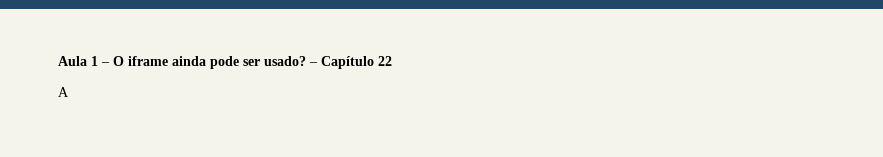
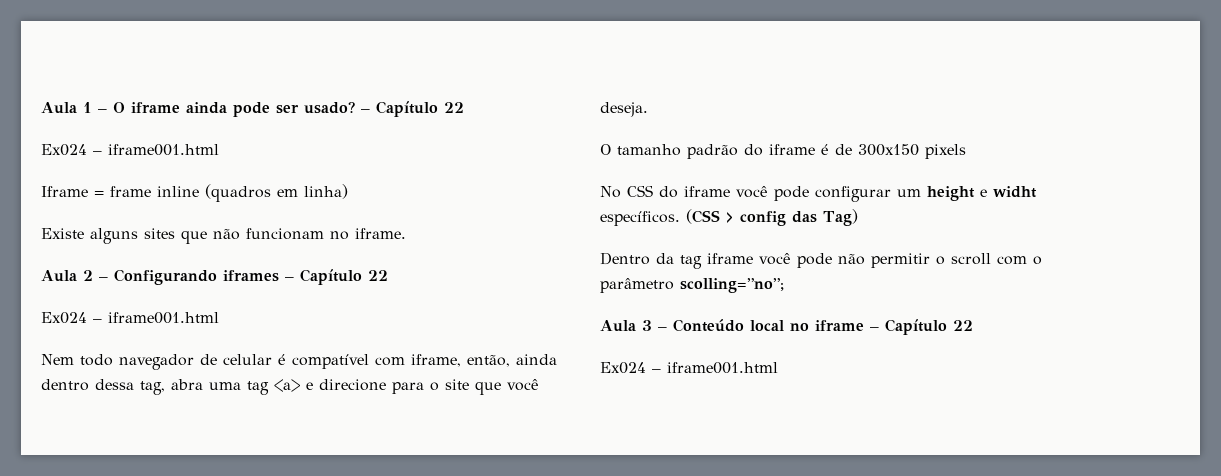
  Aula 1 – O iframe ainda pode ser usado? – Capítulo 22
- A
+ Ex024 – iframe001.html
+ Iframe = frame inline (quadros em linha)
+ Existe alguns sites que não funcionam no iframe.
+ Aula 2 – Configurando iframes – Capítulo 22
+ Ex024 – iframe001.html
+ Nem todo navegador de celular é compatível com iframe, então, ainda dentro dessa tag, abra uma tag <a> e direcione para o site que você deseja.
+ O tamanho padrão do iframe é de 300x150 pixels
+ No CSS do iframe você pode configurar um height e widht específicos. (CSS > config das Tag)
+ Dentro da tag iframe você pode não permitir o scroll com o parâmetro scolling=”no”;
+ Aula 3 – Conteúdo local no iframe – Capítulo 22
+ Ex024 – iframe001.html

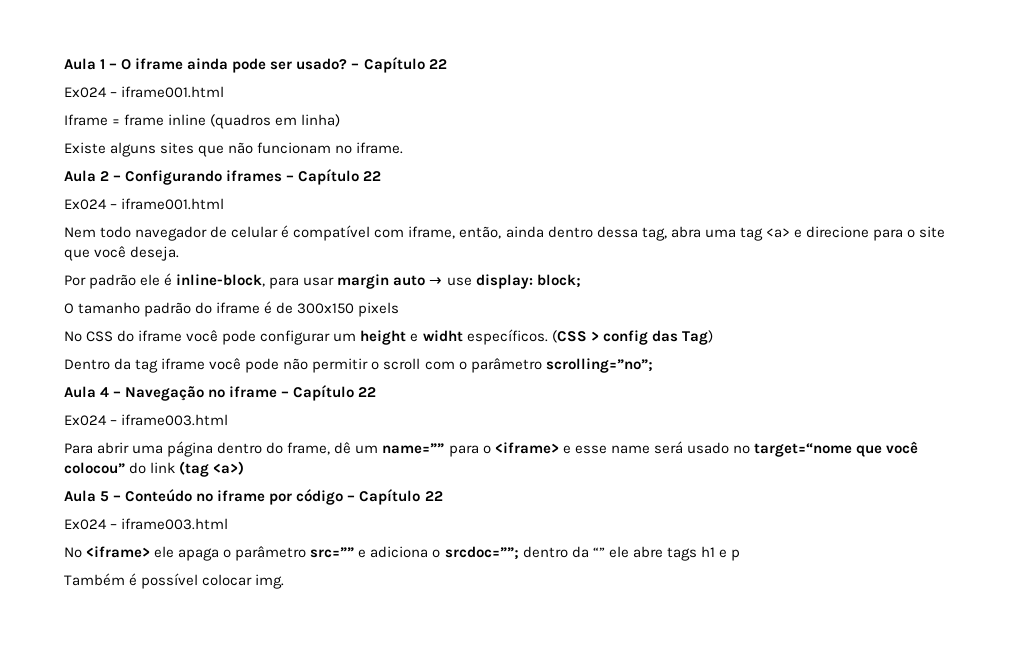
+ Por padrão ele é inline-block, para usar margin auto → use display: block;
- Dentro da tag iframe você pode não permitir o scroll com o parâmetro scolling=”no”;
- Aula 3 – Conteúdo local no iframe – Capítulo 22
- Ex024 – iframe001.html
+ Dentro da tag iframe você pode não permitir o scroll com o parâmetro scrolling=”no”;
+ Aula 4 – Navegação no iframe – Capítulo 22
+ Ex024 – iframe003.html
+ Para abrir uma página dentro do frame, dê um name=”” para o <iframe> e esse name será usado no target=“nome que você colocou” do link (tag <a>)
+ Aula 5 – Conteúdo no iframe por código – Capítulo 22
+ Ex024 – iframe003.html
+ No <iframe> ele apaga o parâmetro src=”” e adiciona o srcdoc=””; dentro da “” ele abre tags h1 e p
+ Também é possível colocar img.

